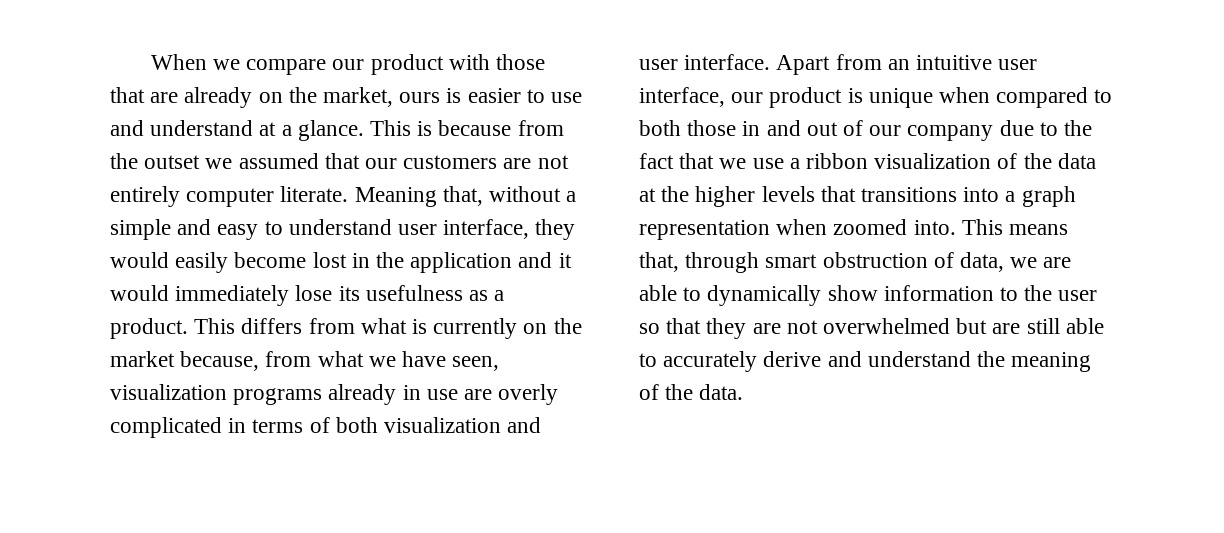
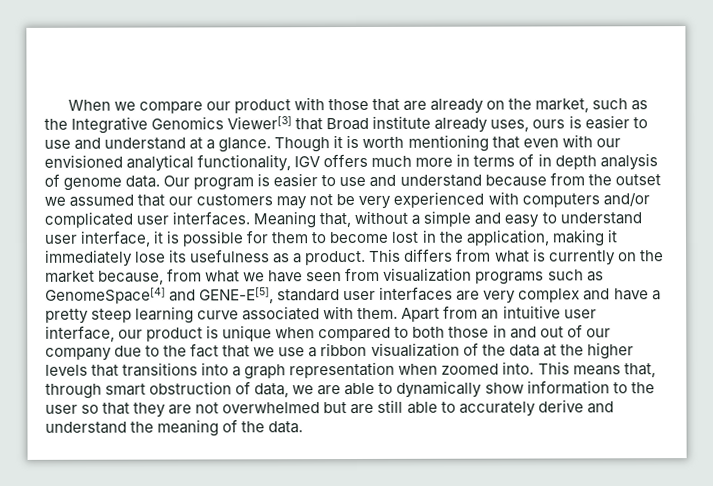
- When we compare our product with those that are already on the market, ours is easier to use and understand at a glance.
+ When we compare our product with those that are already on the market, such as the Integrative Genomics Viewer[3] that Broad institute already uses, ours is easier to use and understand at a glance.
- This is because from the outset we assumed that our customers are not entirely computer literate.
+ Though it is worth mentioning that even with our envisioned analytical functionality, IGV offers much more in terms of in depth analysis of genome data. Our program is easier to use and understand because from the outset we assumed that our customers may not be very experienced with computers and/or complicated user interfaces.
- Meaning that, without a simple and easy to understand user interface, they would easily become lost in the application and it would immediately lose its usefulness as a product.
+ Meaning that, without a simple and easy to understand user interface, it is possible for them to become lost in the application, making it immediately lose its usefulness as a product.
- This differs from what is currently on the market because, from what we have seen, visualization programs already in use are overly complicated in terms of both visualization and user interface.
+ This differs from what is currently on the market because, from what we have seen from visualization programs such as GenomeSpace[4] and GENE-E[5], standard user interfaces are very complex and have a pretty steep learning curve associated with them.

